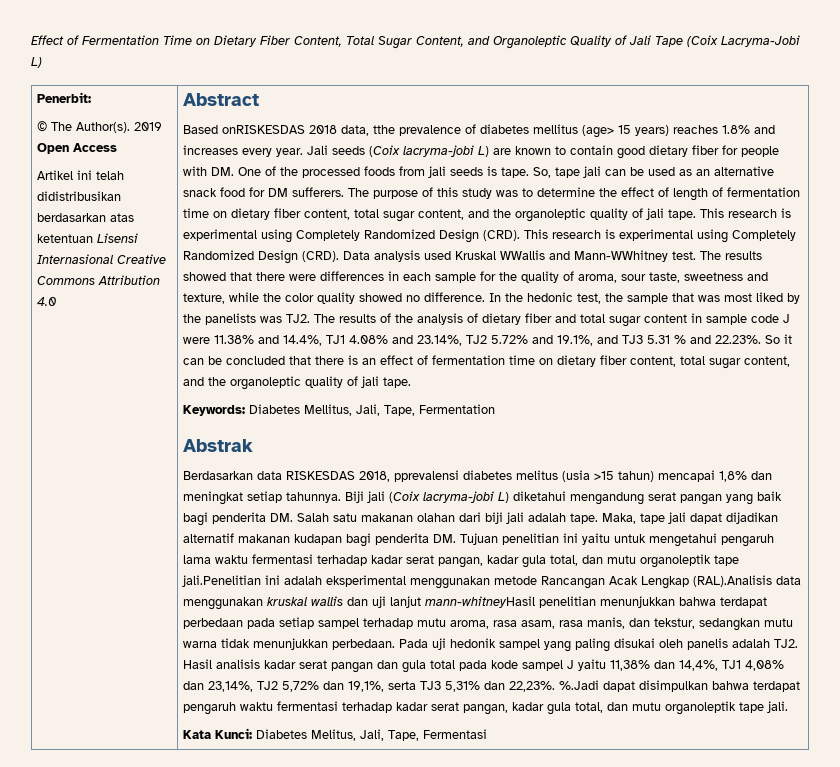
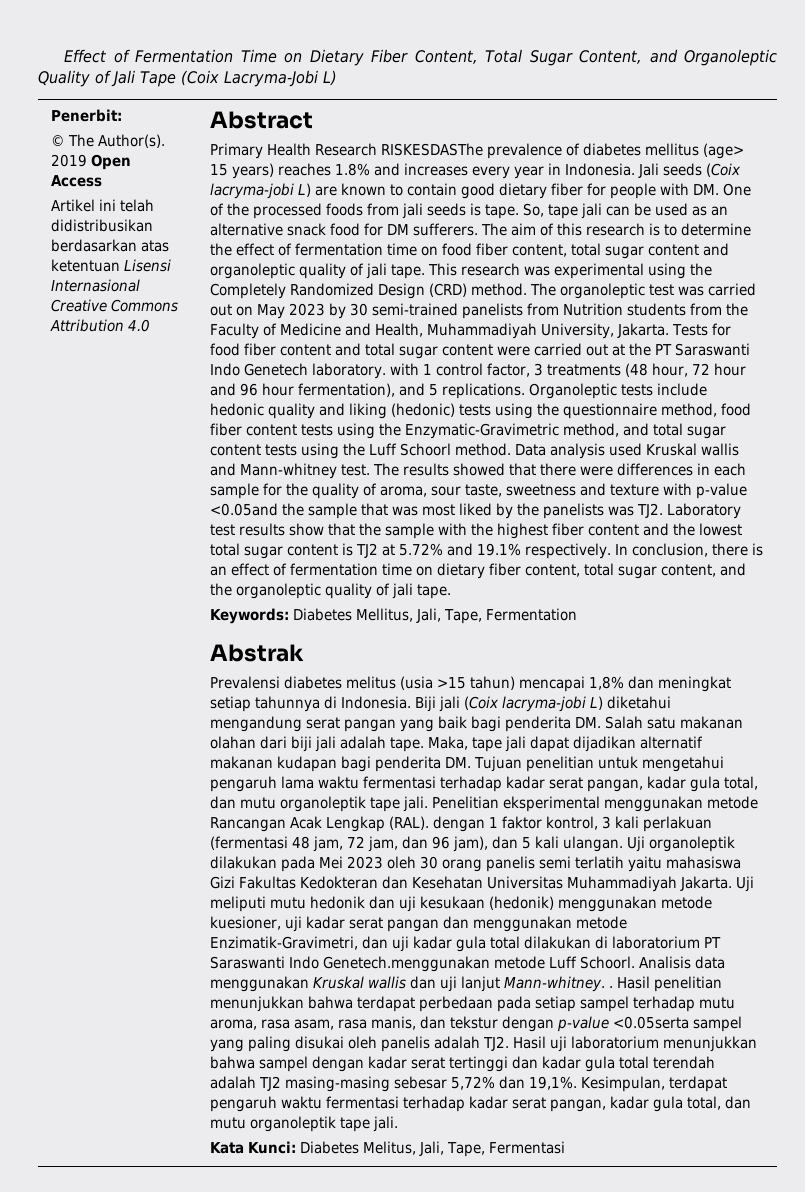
- Based onRISKESDAS 2018 data, tthe prevalence of diabetes mellitus (age> 15 years) reaches 1.8% and increases every year.
+ Primary Health Research RISKESDASThe prevalence of diabetes mellitus (age> 15 years) reaches 1.8% and increases every year in Indonesia.
- The purpose of this study was to determine the effect of length of fermentation time on dietary fiber content, total sugar content, and the organoleptic quality of jali tape.
+ The aim of this research is to determine the effect of fermentation time on food fiber content, total sugar content and organoleptic quality of jali tape.
- This research is experimental using Completely Randomized Design (CRD). This research is experimental using Completely Randomized Design (CRD).
+ This research was experimental using the Completely Randomized Design (CRD) method. The organoleptic test was carried out on May 2023 by 30 semi-trained panelists from Nutrition students from the Faculty of Medicine and Health, Muhammadiyah University, Jakarta. Tests for food fiber content and total sugar content were carried out at the PT Saraswanti Indo Genetech laboratory. with 1 control factor, 3 treatments (48 hour, 72 hour and 96 hour fermentation), and 5 replications. Organoleptic tests include hedonic quality and liking (hedonic) tests using the questionnaire method, food fiber content tests using the Enzymatic-Gravimetric method, and total sugar content tests using the Luff Schoorl method.
- Data analysis used Kruskal WWallis and Mann-WWhitney test.
+ Data analysis used Kruskal wallis and Mann-whitney test.
- The results showed that there were differences in each sample for the quality of aroma, sour taste, sweetness and texture, while the color quality showed no difference. In the hedonic test, the sample that was most liked by the panelists was TJ2. The results of the analysis of dietary fiber and total sugar content in sample code J were 11.38% and 14.4%, TJ1 4.08% and 23.14%, TJ2 5.72% and 19.1%, and TJ3 5.31 % and 22.23%. So it can be concluded that there is an effect of fermentation time on dietary fiber content, total sugar content, and the organoleptic quality of jali tape.
+ The results showed that there were differences in each sample for the quality of aroma, sour taste, sweetness and texture with p-value <0.05and the sample that was most liked by the panelists was TJ2. Laboratory test results show that the sample with the highest fiber content and the lowest total sugar content is TJ2 at 5.72% and 19.1% respectively. In conclusion, there is an effect of fermentation time on dietary fiber content, total sugar content, and the organoleptic quality of jali tape.
- Berdasarkan data RISKESDAS 2018, pprevalensi diabetes melitus (usia >15 tahun) mencapai 1,8% dan meningkat setiap tahunnya.
+ Prevalensi diabetes melitus (usia >15 tahun) mencapai 1,8% dan meningkat setiap tahunnya di Indonesia.
- Maka, tape jali dapat dijadikan alternatif makanan kudapan bagi penderita DM. Tujuan penelitian ini yaitu untuk mengetahui pengaruh lama waktu fermentasi terhadap kadar serat pangan, kadar gula total, dan mutu organoleptik tape jali.Penelitian ini adalah eksperimental menggunakan metode Rancangan Acak Lengkap (RAL).Analisis data menggunakan kruskal wallis dan uji lanjut mann-whitneyHasil penelitian menunjukkan bahwa terdapat perbedaan pada setiap sampel terhadap mutu aroma, rasa asam, rasa manis, dan tekstur, sedangkan mutu warna tidak menunjukkan perbedaan. Pada uji hedonik sampel yang paling disukai oleh panelis adalah TJ2. Hasil analisis kadar serat pangan dan gula total pada kode sampel J yaitu 11,38% dan 14,4%, TJ1 4,08% dan 23,14%, TJ2 5,72% dan 19,1%, serta TJ3 5,31% dan 22,23%. %.Jadi dapat disimpulkan bahwa terdapat pengaruh waktu fermentasi terhadap kadar serat pangan, kadar gula total, dan mutu organoleptik tape jali.
+ Maka, tape jali dapat dijadikan alternatif makanan kudapan bagi penderita DM. Tujuan penelitian untuk mengetahui pengaruh lama waktu fermentasi terhadap kadar serat pangan, kadar gula total, dan mutu organoleptik tape jali. Penelitian eksperimental menggunakan metode Rancangan Acak Lengkap (RAL). dengan 1 faktor kontrol, 3 kali perlakuan (fermentasi 48 jam, 72 jam, dan 96 jam), dan 5 kali ulangan. Uji organoleptik dilakukan pada Mei 2023 oleh 30 orang panelis semi terlatih yaitu mahasiswa Gizi Fakultas Kedokteran dan Kesehatan Universitas Muhammadiyah Jakarta. Uji meliputi mutu hedonik dan uji kesukaan (hedonik) menggunakan metode kuesioner, uji kadar serat pangan dan menggunakan metode Enzimatik-Gravimetri, dan uji kadar gula total dilakukan di laboratorium PT Saraswanti Indo Genetech.menggunakan metode Luff Schoorl. Analisis data menggunakan Kruskal wallis dan uji lanjut Mann-whitney. . Hasil penelitian menunjukkan bahwa terdapat perbedaan pada setiap sampel terhadap mutu aroma, rasa asam, rasa manis, dan tekstur dengan p-value <0.05serta sampel yang paling disukai oleh panelis adalah TJ2. Hasil uji laboratorium menunjukkan bahwa sampel dengan kadar serat tertinggi dan kadar gula total terendah adalah TJ2 masing-masing sebesar 5,72% dan 19,1%. Kesimpulan, terdapat pengaruh waktu fermentasi terhadap kadar serat pangan, kadar gula total, dan mutu organoleptik tape jali.

